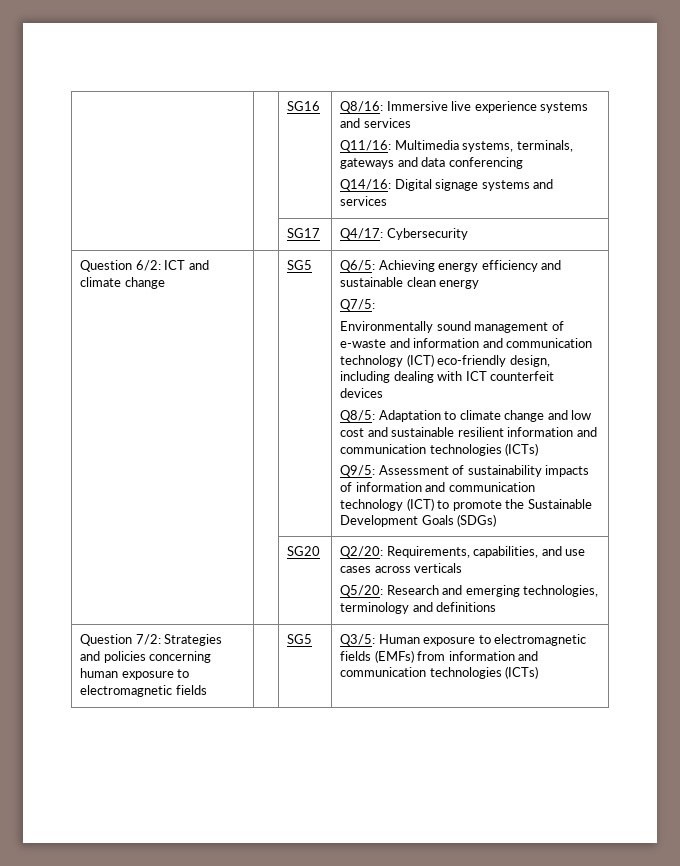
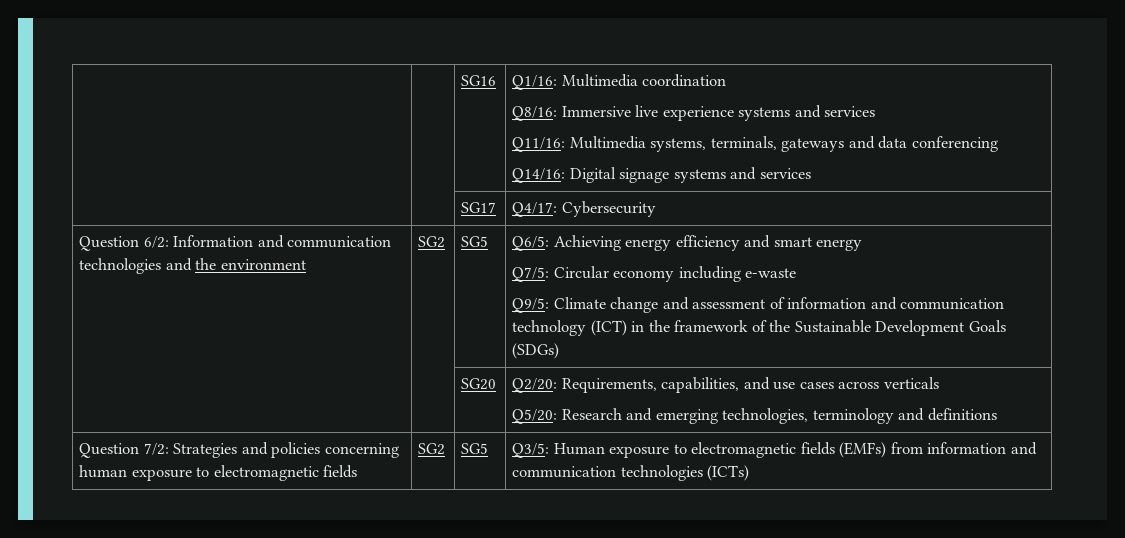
- | | SG16 | Q8/16: Immersive live experience systems and services
+ | | SG16 | Q1/16: Multimedia coordination
+ Q8/16: Immersive live experience systems and services
- Question 6/2: ICT and climate change
+ Question 6/2: Information and communication technologies and the environment | SG2
- Q6/5: Achieving energy efficiency and sustainable clean energy
+ Q6/5: Achieving energy efficiency and smart energy
- Q7/5:
- Environmentally sound management of e-waste and information and communication technology (ICT) eco-friendly design, including dealing with ICT counterfeit devices
- Q8/5: Adaptation to climate change and low cost and sustainable resilient information and communication technologies (ICTs)
- Q9/5: Assessment of sustainability impacts of information and communication technology (ICT) to promote the Sustainable Development Goals (SDGs)
+ Q7/5: Circular economy including e-waste
+ Q9/5: Climate change and assessment of information and communication technology (ICT) in the framework of the Sustainable Development Goals (SDGs)
- Question 7/2: Strategies and policies concerning human exposure to electromagnetic fields | | SG5 | Q3/5: Human exposure to electromagnetic fields (EMFs) from information and communication technologies (ICTs)
+ Question 7/2: Strategies and policies concerning human exposure to electromagnetic fields | SG2 | SG5 | Q3/5: Human exposure to electromagnetic fields (EMFs) from information and communication technologies (ICTs)

